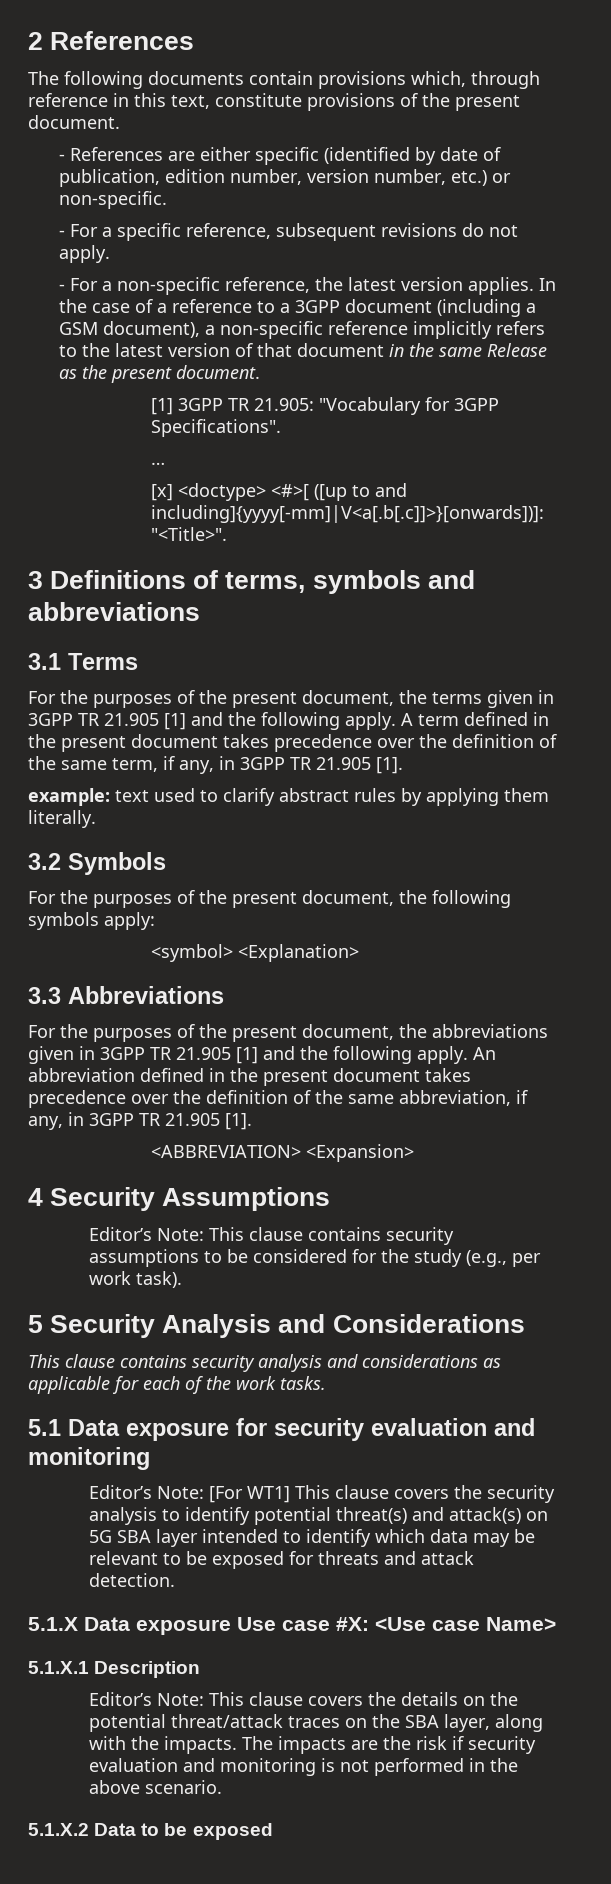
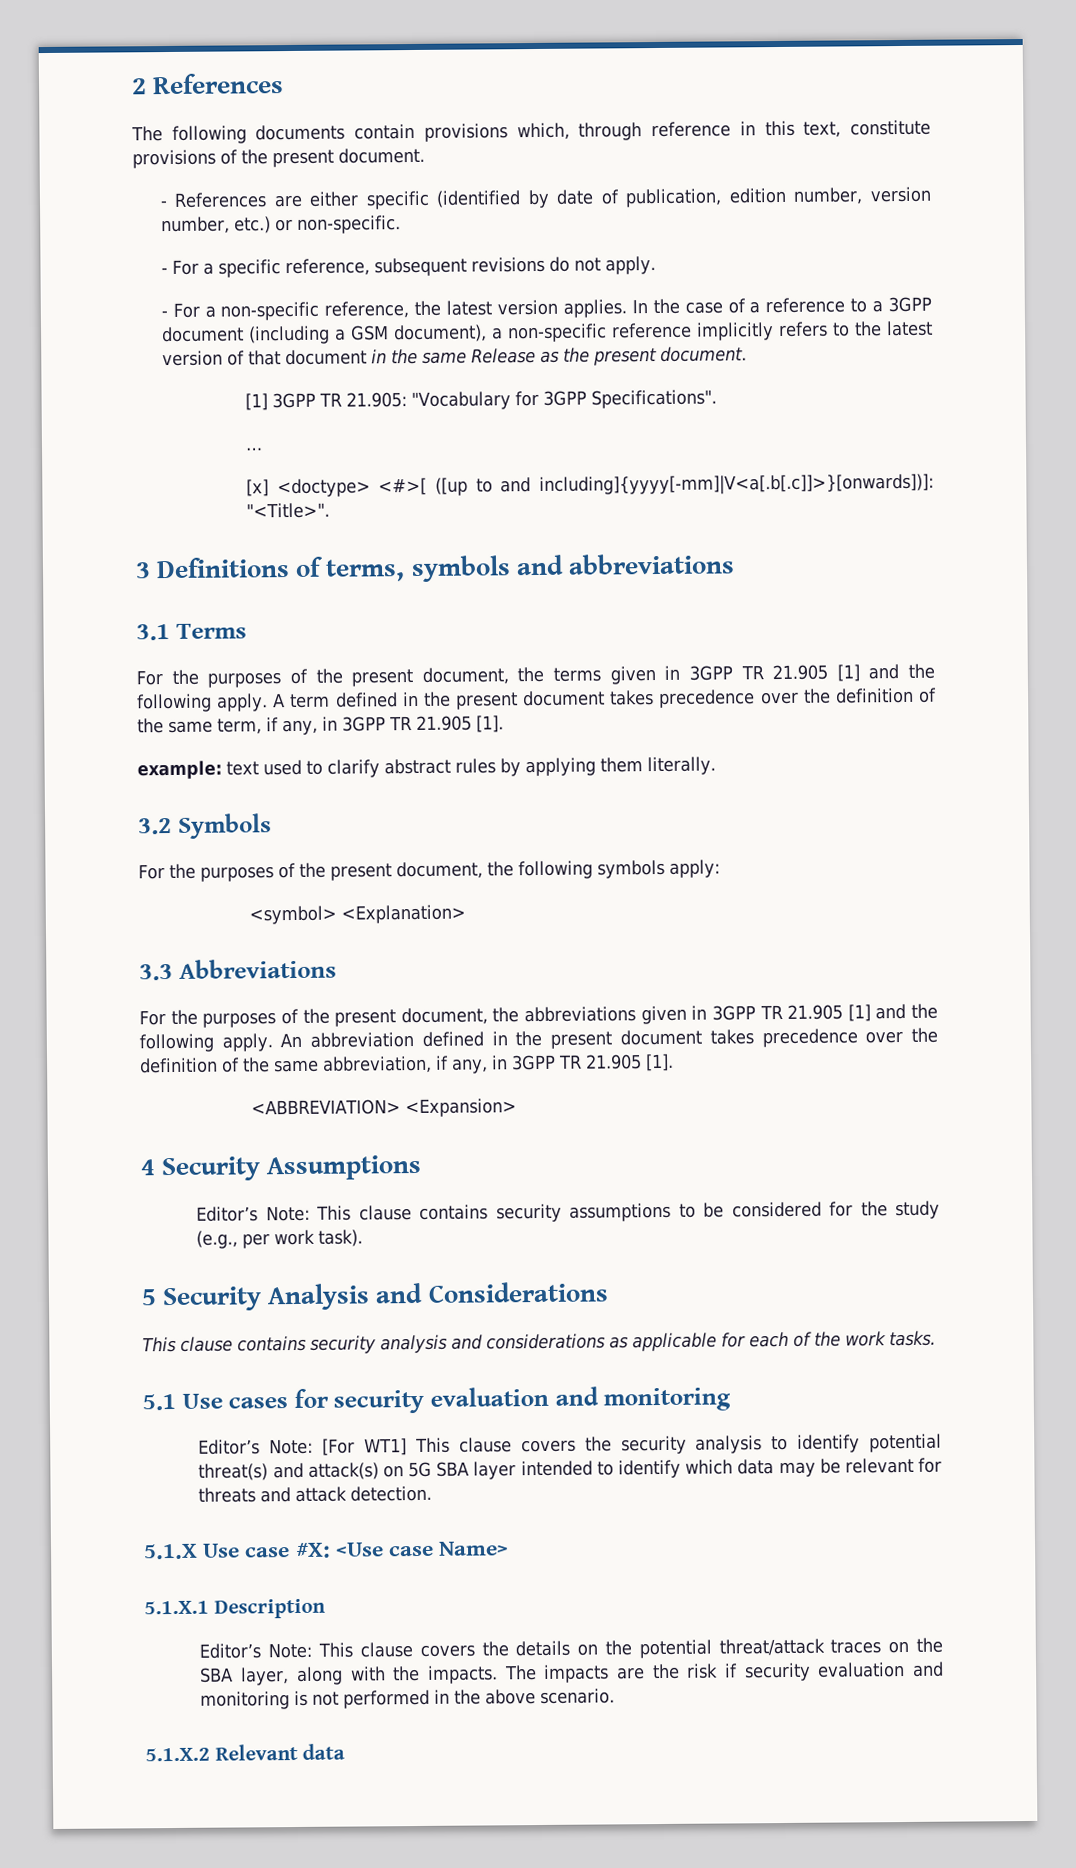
- 5.1 Data exposure for security evaluation and monitoring
+ 5.1 Use cases for security evaluation and monitoring
- Editor’s Note: [For WT1] This clause covers the security analysis to identify potential threat(s) and attack(s) on 5G SBA layer intended to identify which data may be relevant to be exposed for threats and attack detection.
+ Editor’s Note: [For WT1] This clause covers the security analysis to identify potential threat(s) and attack(s) on 5G SBA layer intended to identify which data may be relevant for threats and attack detection.
- 5.1.X Data exposure Use case #X: <Use case Name>
+ 5.1.X Use case #X: <Use case Name>
- 5.1.X.2 Data to be exposed
+ 5.1.X.2 Relevant data

